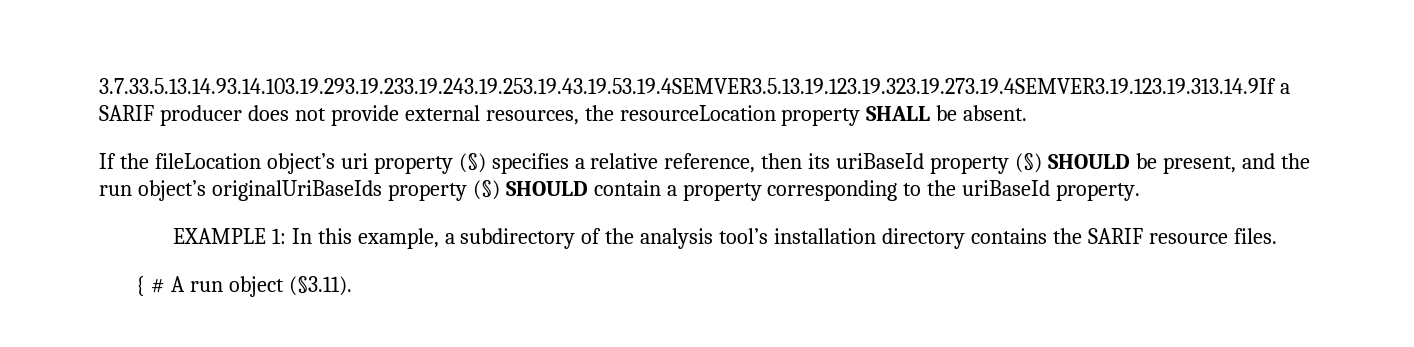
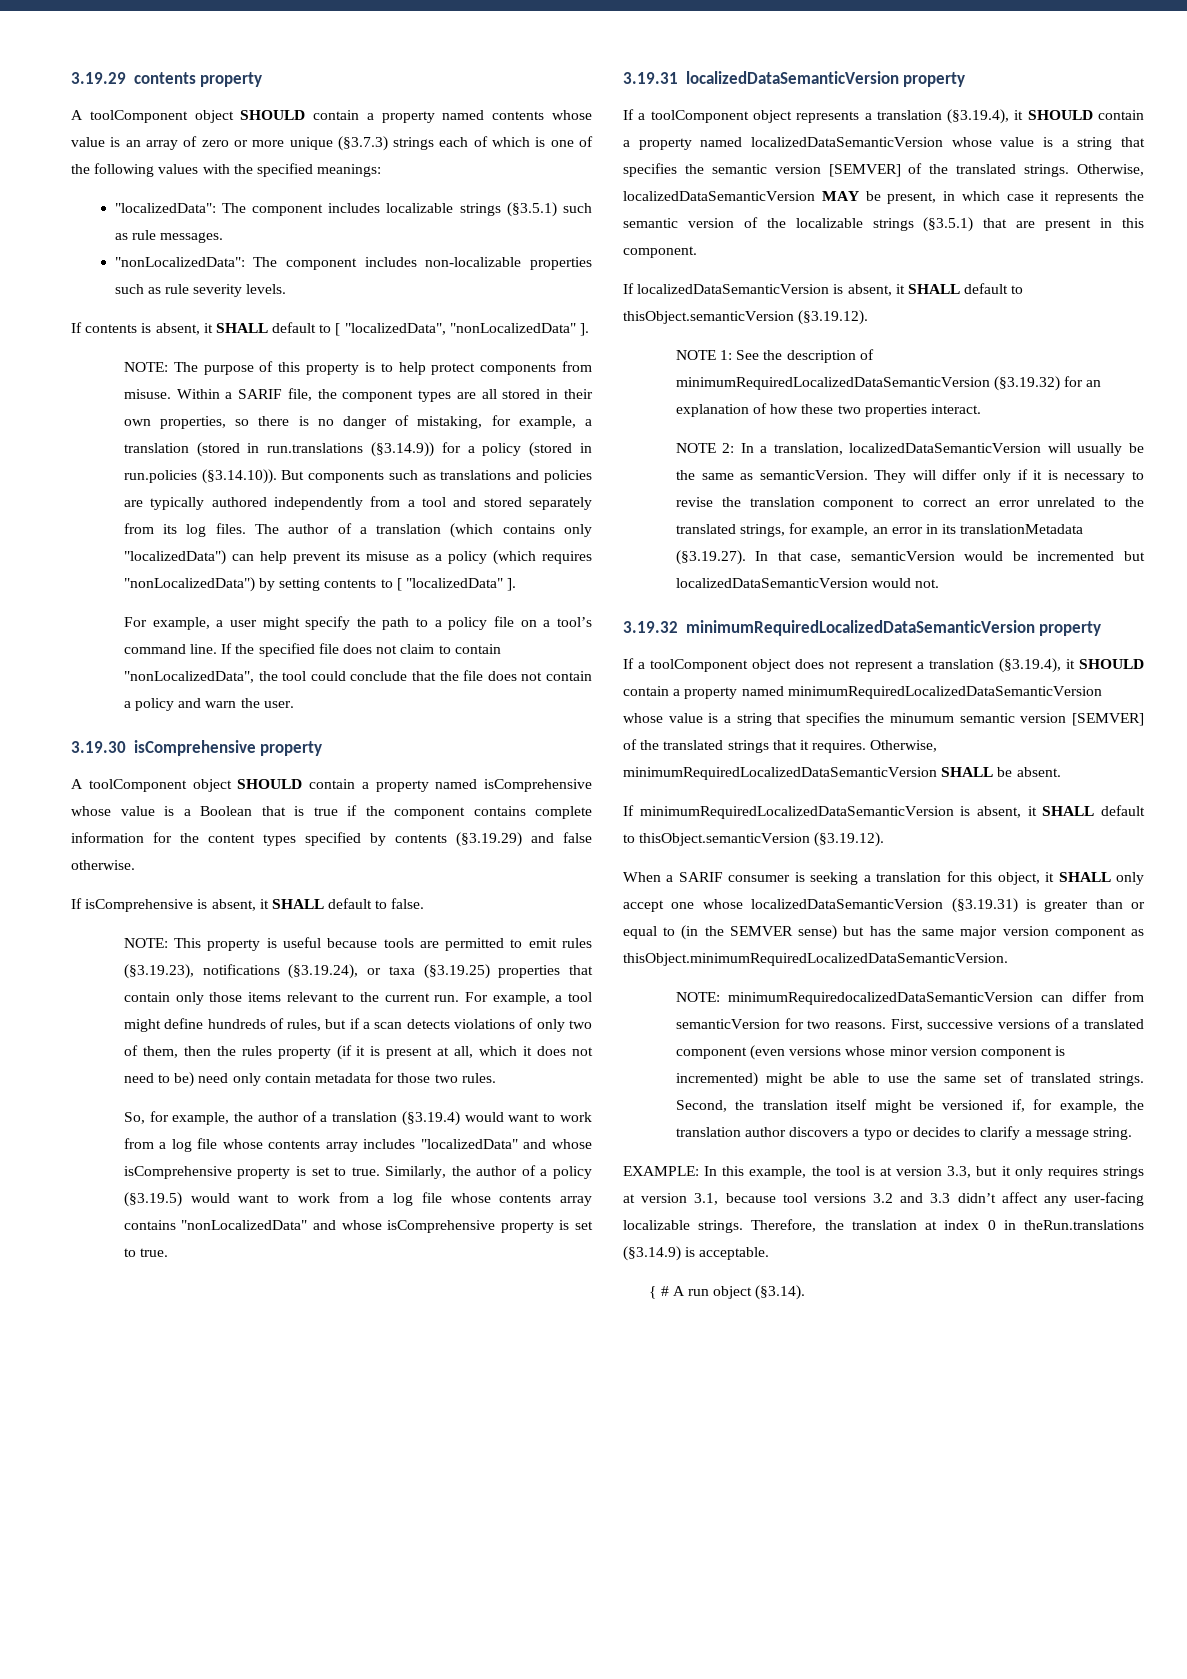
- 3.7.33.5.13.14.93.14.103.19.293.19.233.19.243.19.253.19.43.19.53.19.4SEMVER3.5.13.19.123.19.323.19.273.19.4SEMVER3.19.123.19.313.14.9If a SARIF producer does not provide external resources, the resourceLocation property SHALL be absent.
- If the fileLocation object’s uri property (§) specifies a relative reference, then its uriBaseId property (§) SHOULD be present, and the run object’s originalUriBaseIds property (§) SHOULD contain a property corresponding to the uriBaseId property.
- EXAMPLE 1: In this example, a subdirectory of the analysis tool’s installation directory contains the SARIF resource files.
+ 3.19.29 contents property
+ A toolComponent object SHOULD contain a property named contents whose value is an array of zero or more unique (§3.7.3) strings each of which is one of the following values with the specified meanings:
+ "localizedData": The component includes localizable strings (§3.5.1) such as rule messages.
+ "nonLocalizedData": The component includes non-localizable properties such as rule severity levels.
+ If contents is absent, it SHALL default to [ "localizedData", "nonLocalizedData" ].
+ NOTE: The purpose of this property is to help protect components from misuse. Within a SARIF file, the component types are all stored in their own properties, so there is no danger of mistaking, for example, a translation (stored in run.translations (§3.14.9)) for a policy (stored in run.policies (§3.14.10)). But components such as translations and policies are typically authored independently from a tool and stored separately from its log files. The author of a translation (which contains only "localizedData") can help prevent its misuse as a policy (which requires "nonLocalizedData") by setting contents to [ "localizedData" ].
+ For example, a user might specify the path to a policy file on a tool’s command line. If the specified file does not claim to contain "nonLocalizedData", the tool could conclude that the file does not contain a policy and warn the user.
+ 3.19.30 isComprehensive property
+ A toolComponent object SHOULD contain a property named isComprehensive whose value is a Boolean that is true if the component contains complete information for the content types specified by contents (§3.19.29) and false otherwise.
+ If isComprehensive is absent, it SHALL default to false.
+ NOTE: This property is useful because tools are permitted to emit rules (§3.19.23), notifications (§3.19.24), or taxa (§3.19.25) properties that contain only those items relevant to the current run. For example, a tool might define hundreds of rules, but if a scan detects violations of only two of them, then the rules property (if it is present at all, which it does not need to be) need only contain metadata for those two rules.
+ So, for example, the author of a translation (§3.19.4) would want to work from a log file whose contents array includes "localizedData" and whose isComprehensive property is set to true. Similarly, the author of a policy (§3.19.5) would want to work from a log file whose contents array contains "nonLocalizedData" and whose isComprehensive property is set to true.
+ 3.19.31 localizedDataSemanticVersion property
+ If a toolComponent object represents a translation (§3.19.4), it SHOULD contain a property named localizedDataSemanticVersion whose value is a string that specifies the semantic version [SEMVER] of the translated strings. Otherwise, localizedDataSemanticVersion MAY be present, in which case it represents the semantic version of the localizable strings (§3.5.1) that are present in this component.
+ If localizedDataSemanticVersion is absent, it SHALL default to thisObject.semanticVersion (§3.19.12).
+ NOTE 1: See the description of minimumRequiredLocalizedDataSemanticVersion (§3.19.32) for an explanation of how these two properties interact.
+ NOTE 2: In a translation, localizedDataSemanticVersion will usually be the same as semanticVersion. They will differ only if it is necessary to revise the translation component to correct an error unrelated to the translated strings, for example, an error in its translationMetadata (§3.19.27). In that case, semanticVersion would be incremented but localizedDataSemanticVersion would not.
+ 3.19.32 minimumRequiredLocalizedDataSemanticVersion property
+ If a toolComponent object does not represent a translation (§3.19.4), it SHOULD contain a property named minimumRequiredLocalizedDataSemanticVersion whose value is a string that specifies the minumum semantic version [SEMVER] of the translated strings that it requires. Otherwise, minimumRequiredLocalizedDataSemanticVersion SHALL be absent.
+ If minimumRequiredLocalizedDataSemanticVersion is absent, it SHALL default to thisObject.semanticVersion (§3.19.12).
+ When a SARIF consumer is seeking a translation for this object, it SHALL only accept one whose localizedDataSemanticVersion (§3.19.31) is greater than or equal to (in the SEMVER sense) but has the same major version component as thisObject.minimumRequiredLocalizedDataSemanticVersion.
+ NOTE: minimumRequiredocalizedDataSemanticVersion can differ from semanticVersion for two reasons. First, successive versions of a translated component (even versions whose minor version component is incremented) might be able to use the same set of translated strings. Second, the translation itself might be versioned if, for example, the translation author discovers a typo or decides to clarify a message string.
+ EXAMPLE: In this example, the tool is at version 3.3, but it only requires strings at version 3.1, because tool versions 3.2 and 3.3 didn’t affect any user-facing localizable strings. Therefore, the translation at index 0 in theRun.translations (§3.14.9) is acceptable.
- { # A run object (§3.11).
+ { # A run object (§3.14).

